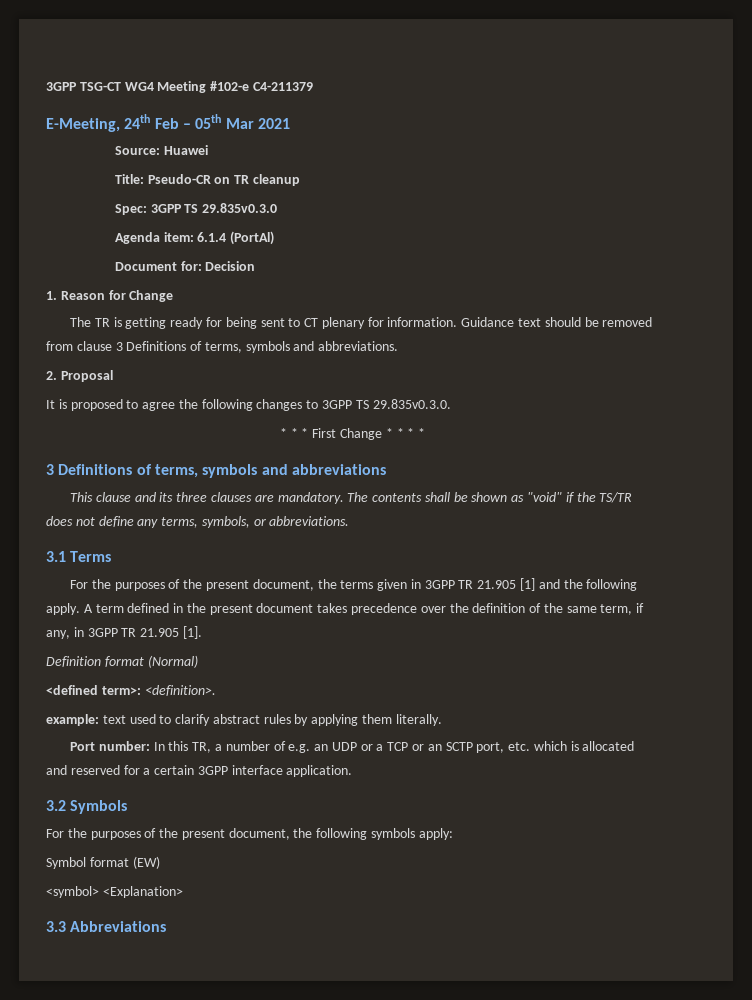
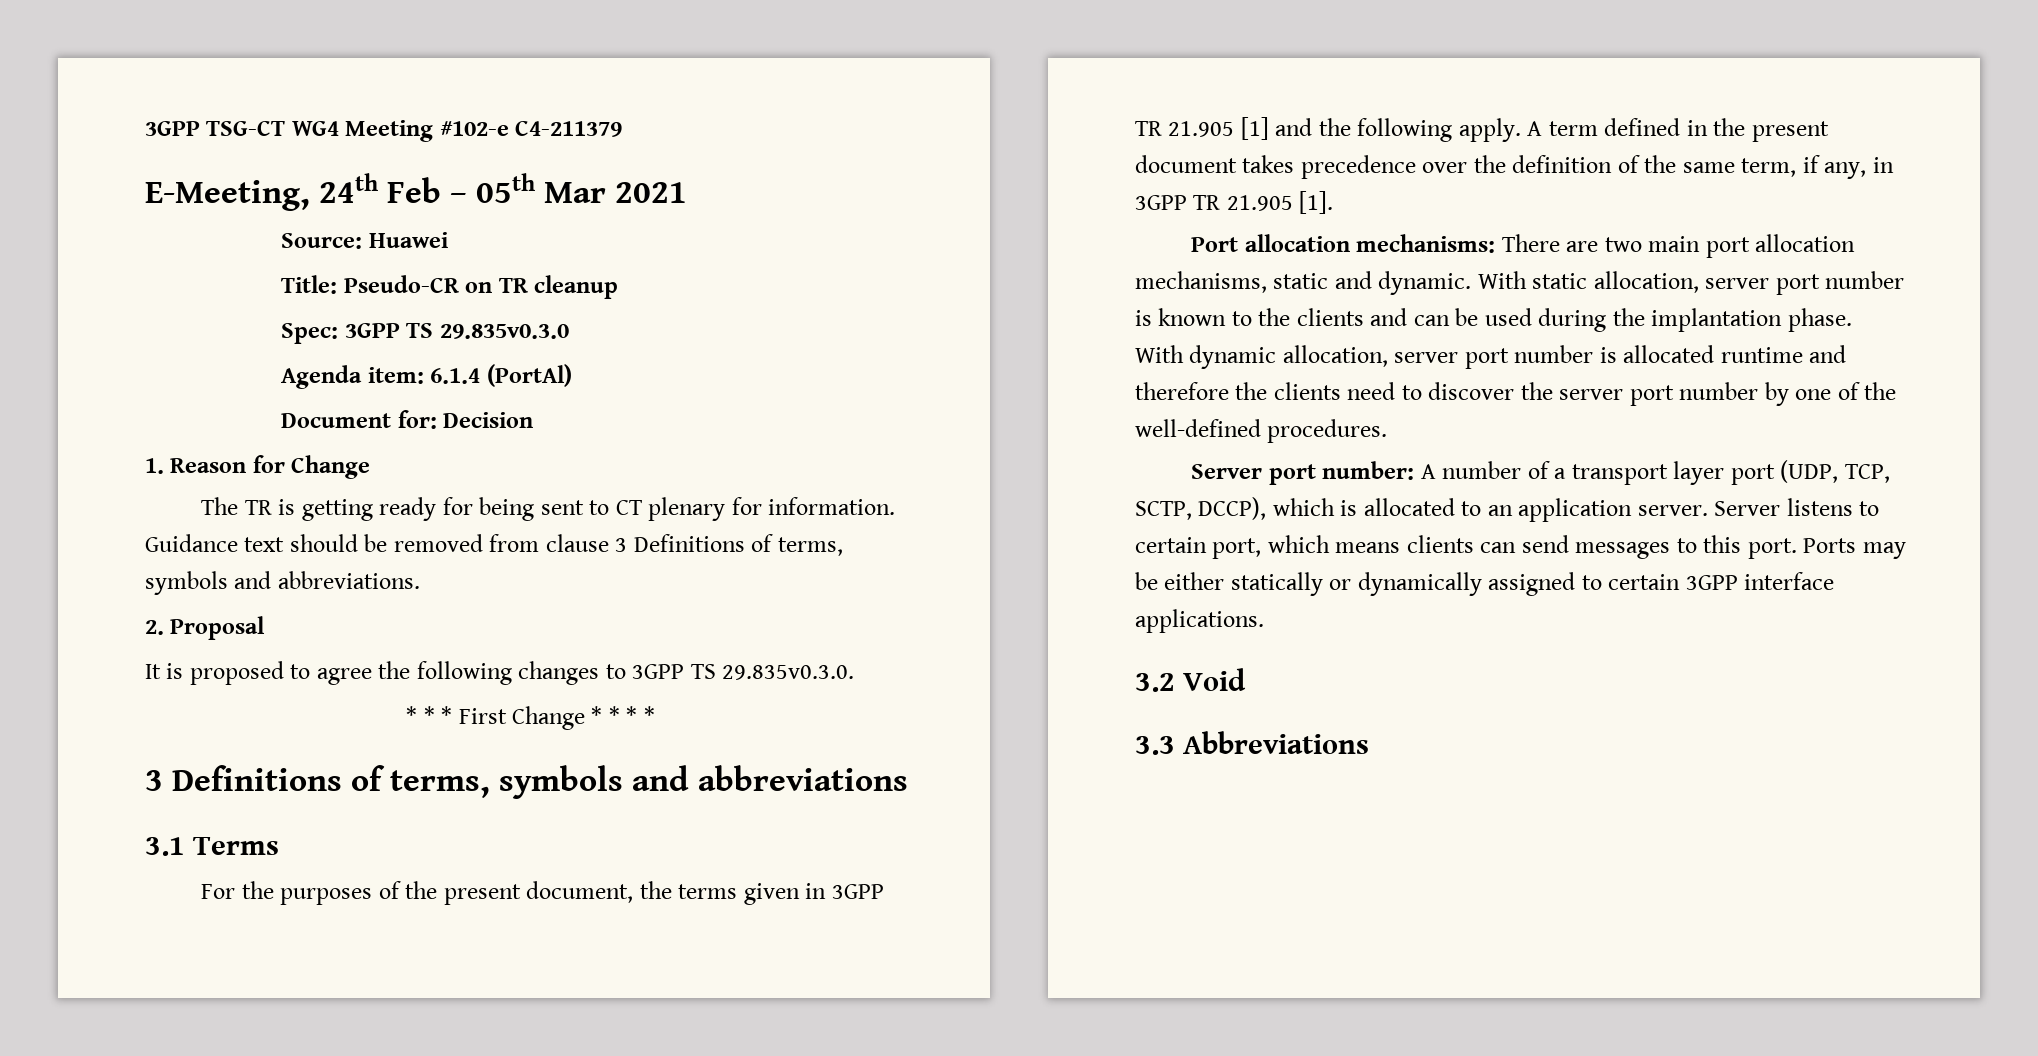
- This clause and its three clauses are mandatory. The contents shall be shown as "void" if the TS/TR does not define any terms, symbols, or abbreviations.
- Definition format (Normal)
- <defined term>: <definition>.
- example: text used to clarify abstract rules by applying them literally.
- Port number: In this TR, a number of e.g. an UDP or a TCP or an SCTP port, etc. which is allocated and reserved for a certain 3GPP interface application.
+ Port allocation mechanisms: There are two main port allocation mechanisms, static and dynamic. With static allocation, server port number is known to the clients and can be used during the implantation phase. With dynamic allocation, server port number is allocated runtime and therefore the clients need to discover the server port number by one of the well-defined procedures.
+ Server port number: A number of a transport layer port (UDP, TCP, SCTP, DCCP), which is allocated to an application server. Server listens to certain port, which means clients can send messages to this port. Ports may be either statically or dynamically assigned to certain 3GPP interface applications.
- 3.2 Symbols
- For the purposes of the present document, the following symbols apply:
- Symbol format (EW)
- <symbol> <Explanation>
+ 3.2 Void

